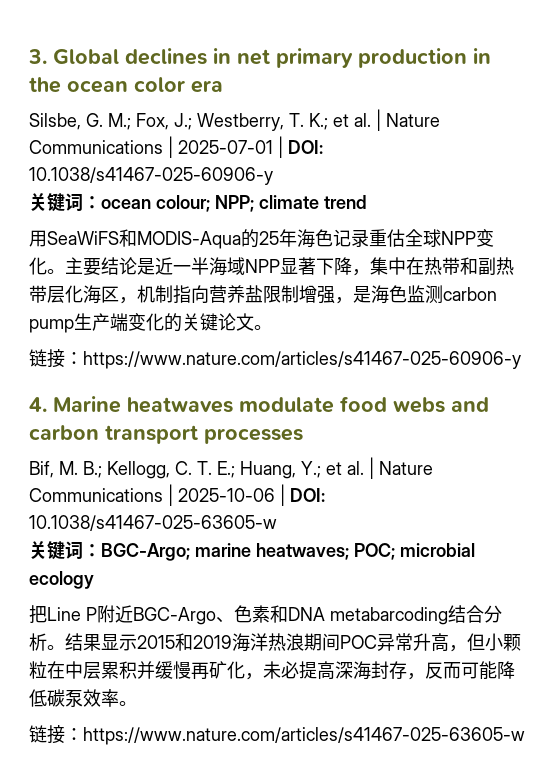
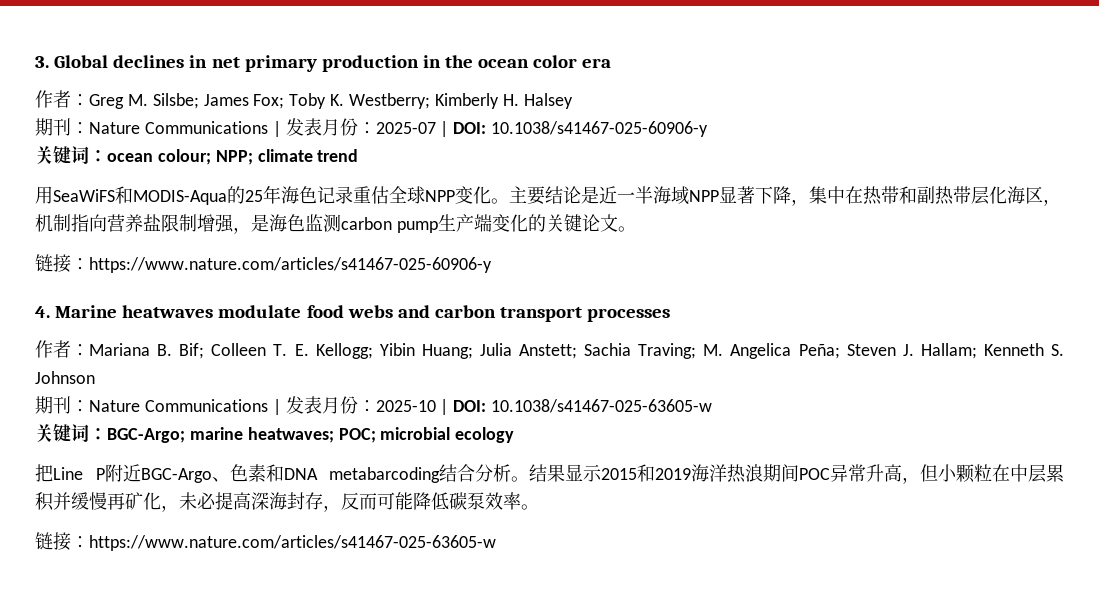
- Silsbe, G. M.; Fox, J.; Westberry, T. K.; et al. | Nature Communications | 2025-07-01 | DOI: 10.1038/s41467-025-60906-y
+ 作者：Greg M. Silsbe; James Fox; Toby K. Westberry; Kimberly H. Halsey
+ 期刊：Nature Communications | 发表月份：2025-07 | DOI: 10.1038/s41467-025-60906-y
- Bif, M. B.; Kellogg, C. T. E.; Huang, Y.; et al. | Nature Communications | 2025-10-06 | DOI: 10.1038/s41467-025-63605-w
+ 作者：Mariana B. Bif; Colleen T. E. Kellogg; Yibin Huang; Julia Anstett; Sachia Traving; M. Angelica Peña; Steven J. Hallam; Kenneth S. Johnson
+ 期刊：Nature Communications | 发表月份：2025-10 | DOI: 10.1038/s41467-025-63605-w

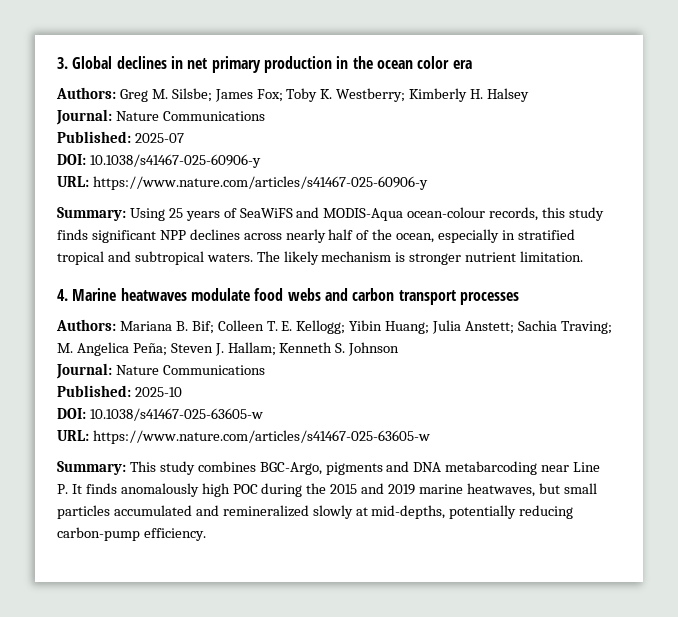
- 作者：Greg M. Silsbe; James Fox; Toby K. Westberry; Kimberly H. Halsey
- 期刊：Nature Communications | 发表月份：2025-07 | DOI: 10.1038/s41467-025-60906-y
+ Authors: Greg M. Silsbe; James Fox; Toby K. Westberry; Kimberly H. Halsey
+ Journal: Nature Communications
+ Published: 2025-07
+ DOI: 10.1038/s41467-025-60906-y
- 关键词：ocean colour; NPP; climate trend
- 用SeaWiFS和MODIS-Aqua的25年海色记录重估全球NPP变化。主要结论是近一半海域NPP显著下降，集中在热带和副热带层化海区，机制指向营养盐限制增强，是海色监测carbon pump生产端变化的关键论文。
- 链接：https://www.nature.com/articles/s41467-025-60906-y
+ URL: https://www.nature.com/articles/s41467-025-60906-y
+ Summary: Using 25 years of SeaWiFS and MODIS-Aqua ocean-colour records, this study finds significant NPP declines across nearly half of the ocean, especially in stratified tropical and subtropical waters. The likely mechanism is stronger nutrient limitation.
- 作者：Mariana B. Bif; Colleen T. E. Kellogg; Yibin Huang; Julia Anstett; Sachia Traving; M. Angelica Peña; Steven J. Hallam; Kenneth S. Johnson
- 期刊：Nature Communications | 发表月份：2025-10 | DOI: 10.1038/s41467-025-63605-w
+ Authors: Mariana B. Bif; Colleen T. E. Kellogg; Yibin Huang; Julia Anstett; Sachia Traving; M. Angelica Peña; Steven J. Hallam; Kenneth S. Johnson
+ Journal: Nature Communications
+ Published: 2025-10
+ DOI: 10.1038/s41467-025-63605-w
- 关键词：BGC-Argo; marine heatwaves; POC; microbial ecology
- 把Line P附近BGC-Argo、色素和DNA metabarcoding结合分析。结果显示2015和2019海洋热浪期间POC异常升高，但小颗粒在中层累积并缓慢再矿化，未必提高深海封存，反而可能降低碳泵效率。
- 链接：https://www.nature.com/articles/s41467-025-63605-w
+ URL: https://www.nature.com/articles/s41467-025-63605-w
+ Summary: This study combines BGC-Argo, pigments and DNA metabarcoding near Line P. It finds anomalously high POC during the 2015 and 2019 marine heatwaves, but small particles accumulated and remineralized slowly at mid-depths, potentially reducing carbon-pump efficiency.

